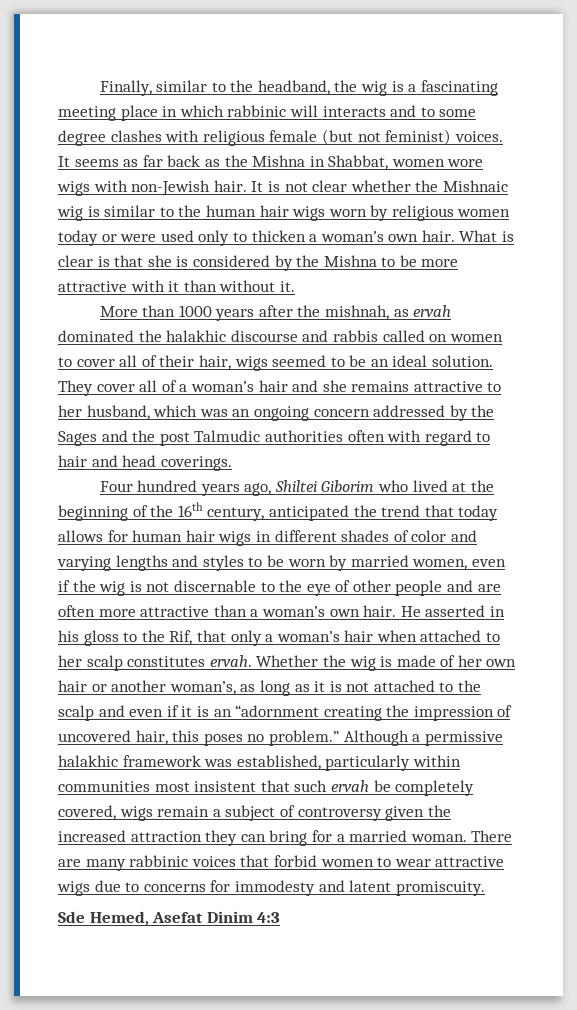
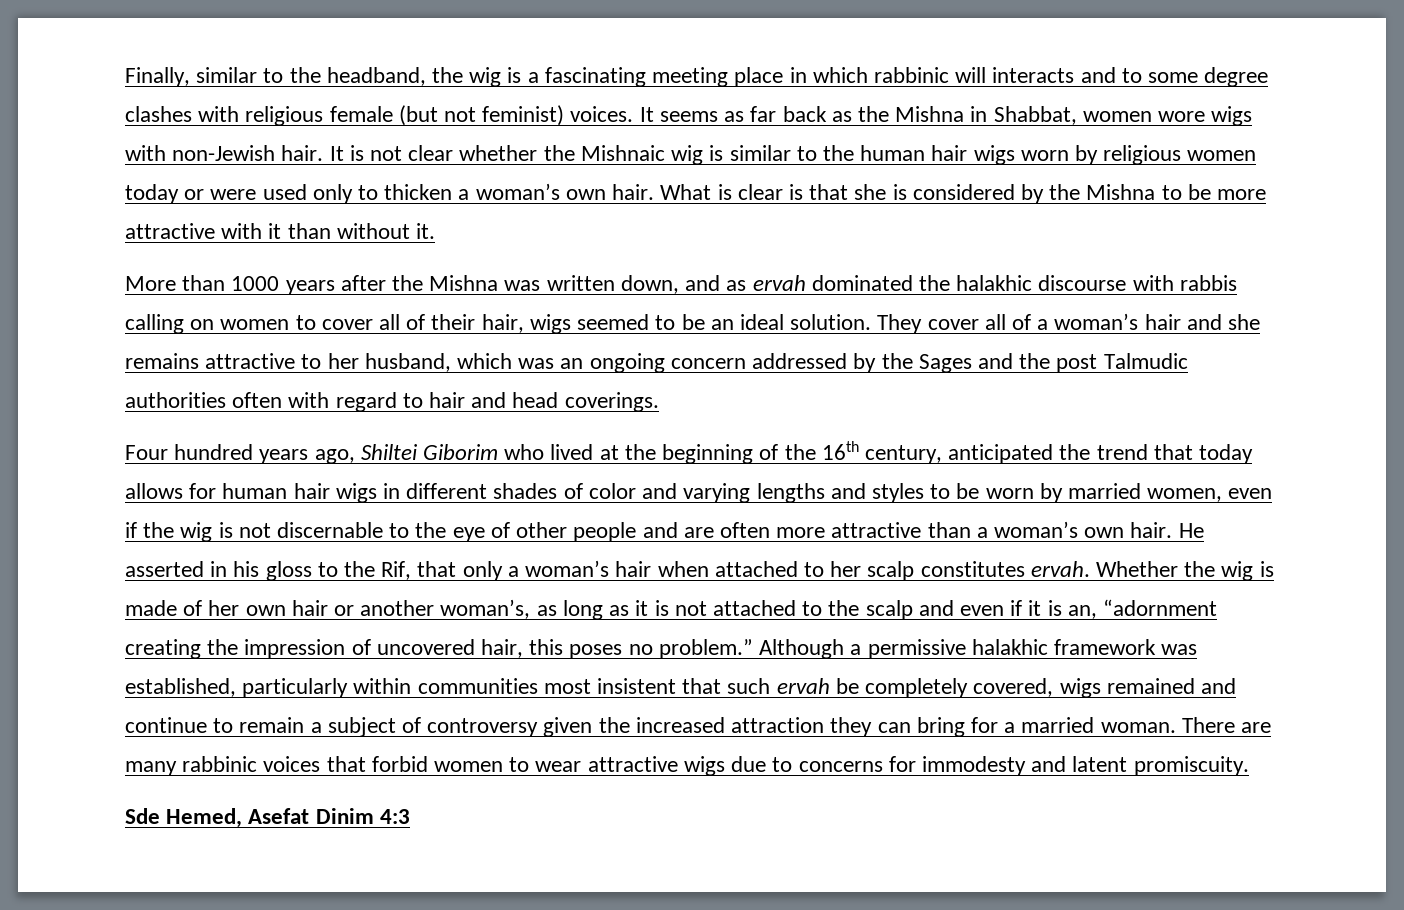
- More than 1000 years after the mishnah, as ervah dominated the halakhic discourse and rabbis called on women to cover all of their hair, wigs seemed to be an ideal solution.
+ More than 1000 years after the Mishna was written down, and as ervah dominated the halakhic discourse with rabbis calling on women to cover all of their hair, wigs seemed to be an ideal solution.
- Whether the wig is made of her own hair or another woman’s, as long as it is not attached to the scalp and even if it is an “adornment creating the impression of uncovered hair, this poses no problem.”
+ Whether the wig is made of her own hair or another woman’s, as long as it is not attached to the scalp and even if it is an, “adornment creating the impression of uncovered hair, this poses no problem.”
- Although a permissive halakhic framework was established, particularly within communities most insistent that such ervah be completely covered, wigs remain a subject of controversy given the increased attraction they can bring for a married woman.
+ Although a permissive halakhic framework was established, particularly within communities most insistent that such ervah be completely covered, wigs remained and continue to remain a subject of controversy given the increased attraction they can bring for a married woman.

